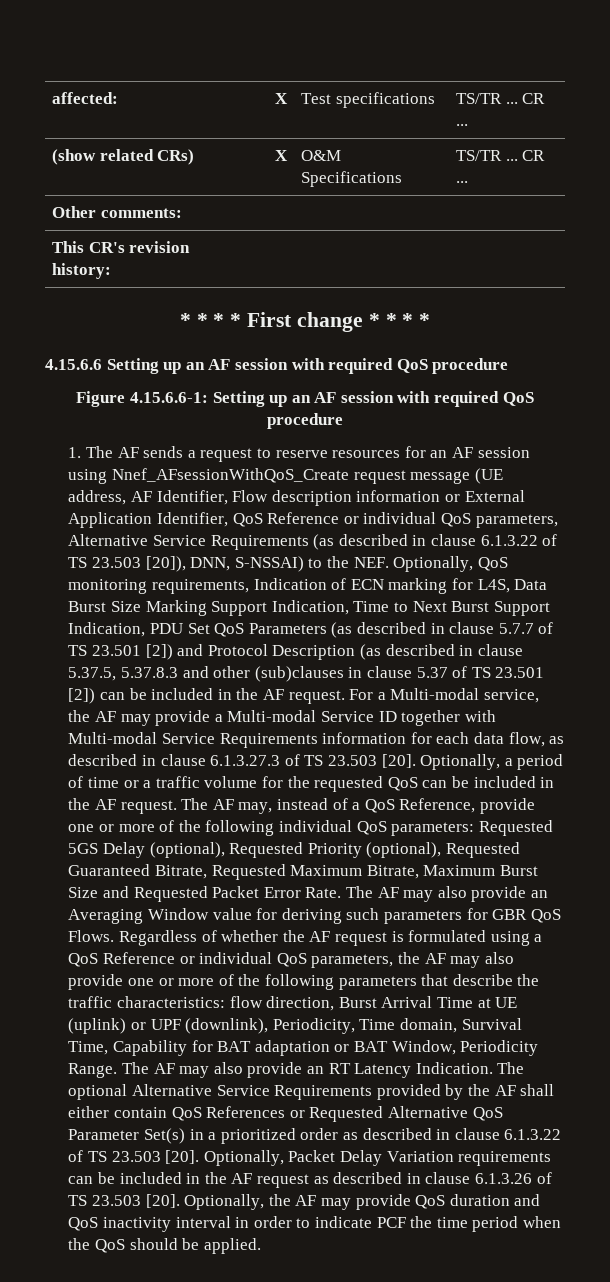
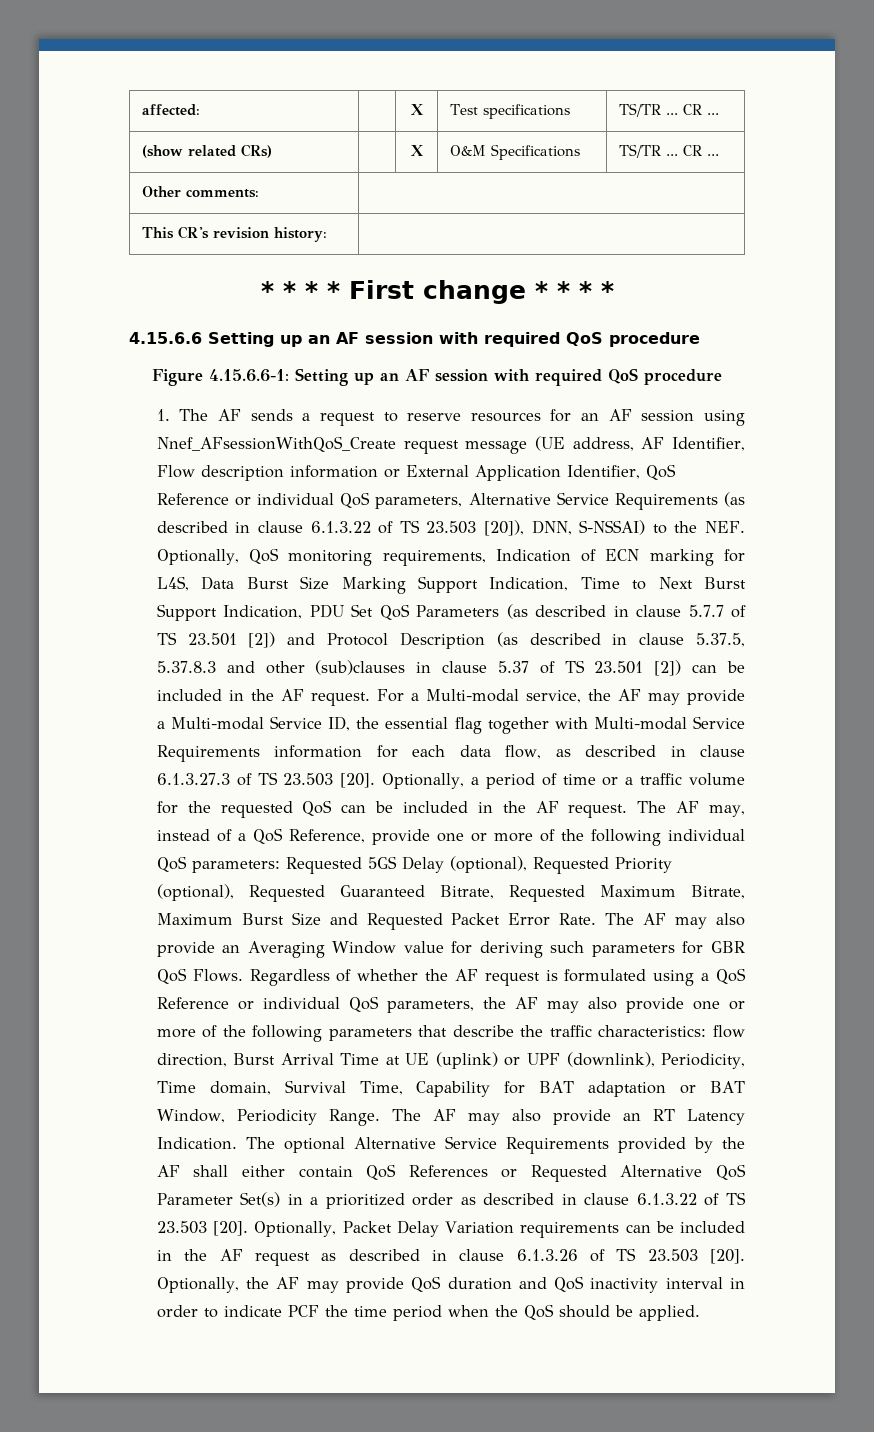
- For a Multi-modal service, the AF may provide a Multi-modal Service ID together with Multi-modal Service Requirements information for each data flow, as described in clause 6.1.3.27.3 of TS 23.503 [20].
+ For a Multi-modal service, the AF may provide a Multi-modal Service ID, the essential flag together with Multi-modal Service Requirements information for each data flow, as described in clause 6.1.3.27.3 of TS 23.503 [20].

